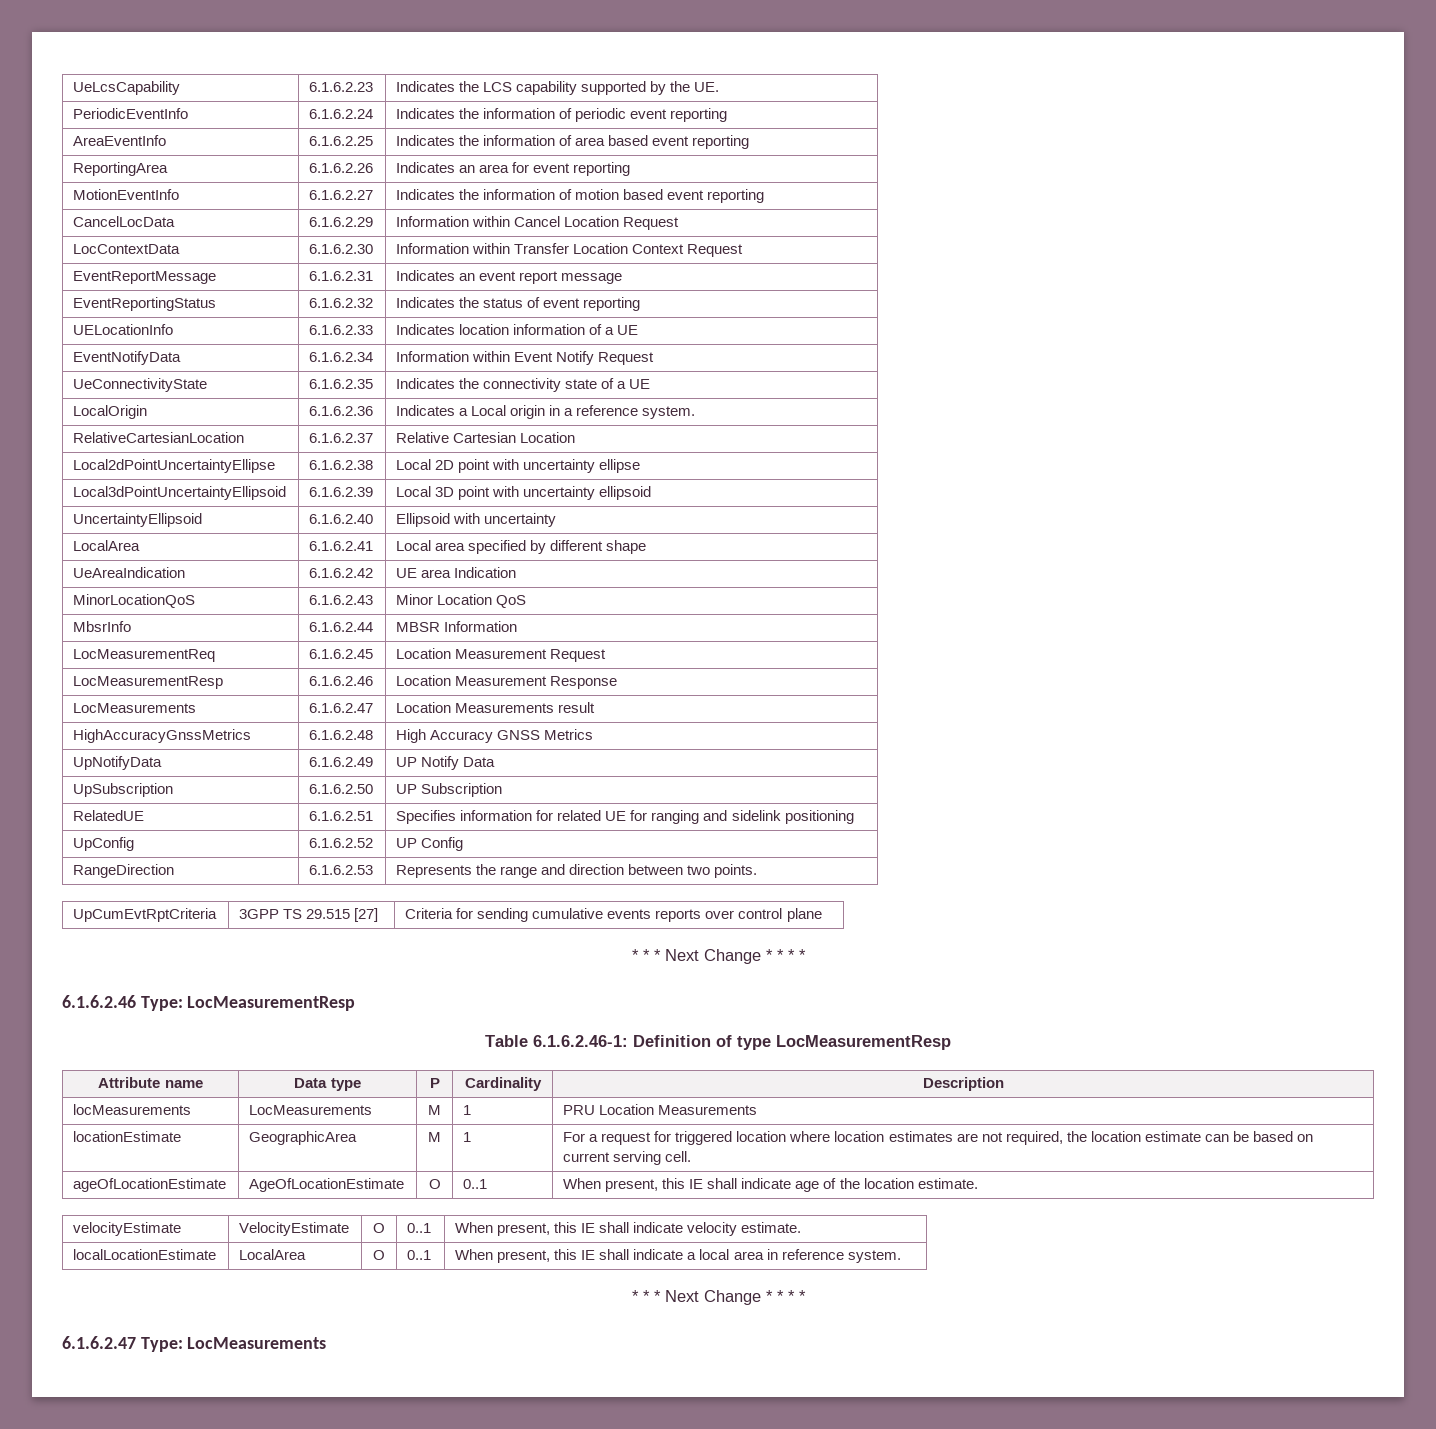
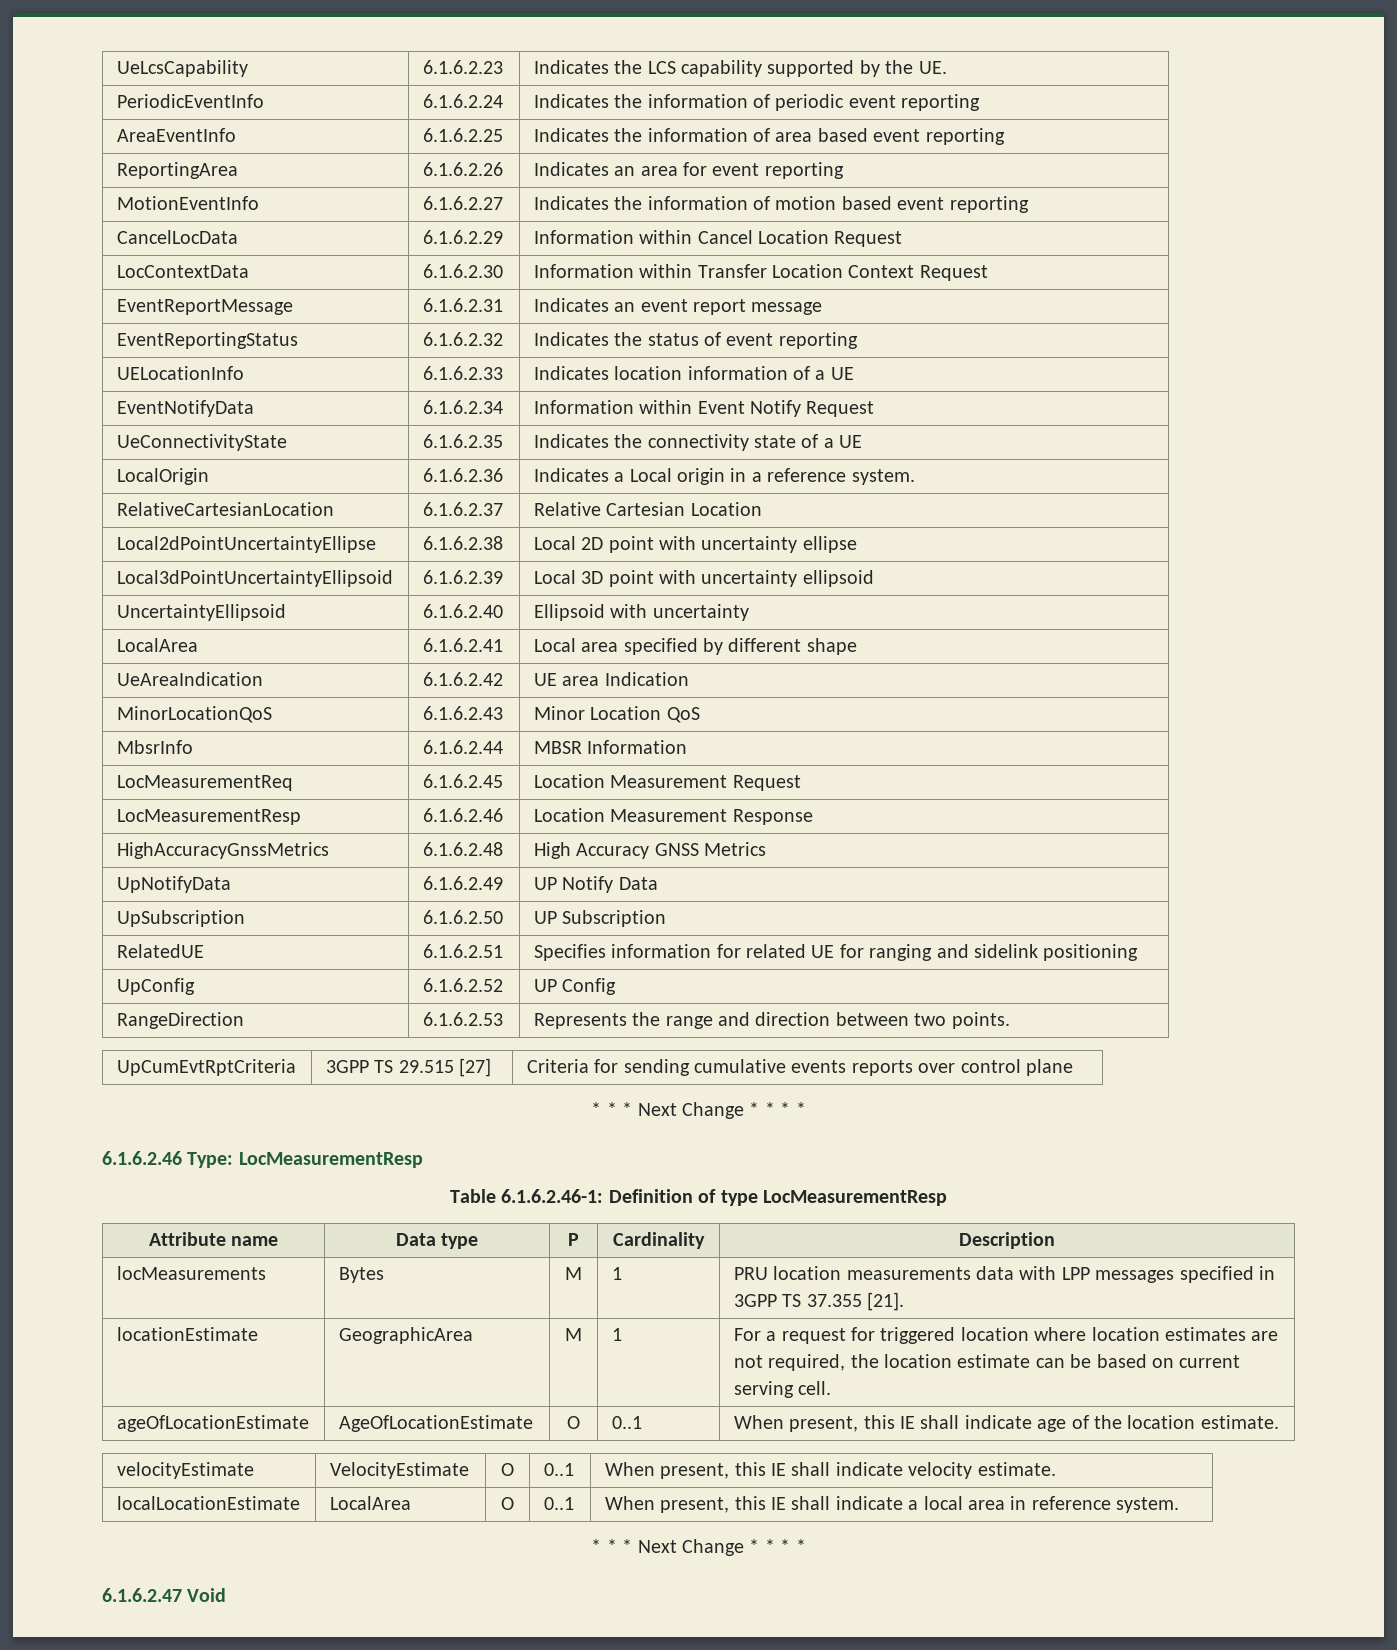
- LocMeasurements | 6.1.6.2.47 | Location Measurements result
- locMeasurements | LocMeasurements | M | 1 | PRU Location Measurements
+ locMeasurements | Bytes | M | 1 | PRU location measurements data with LPP messages specified in 3GPP TS 37.355 [21].
- 6.1.6.2.47 Type: LocMeasurements
+ 6.1.6.2.47 Void

